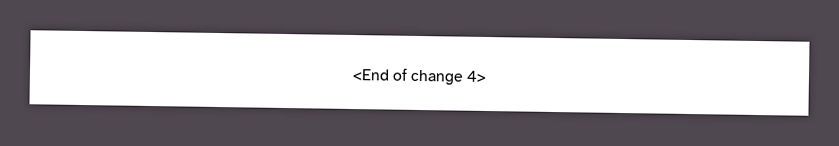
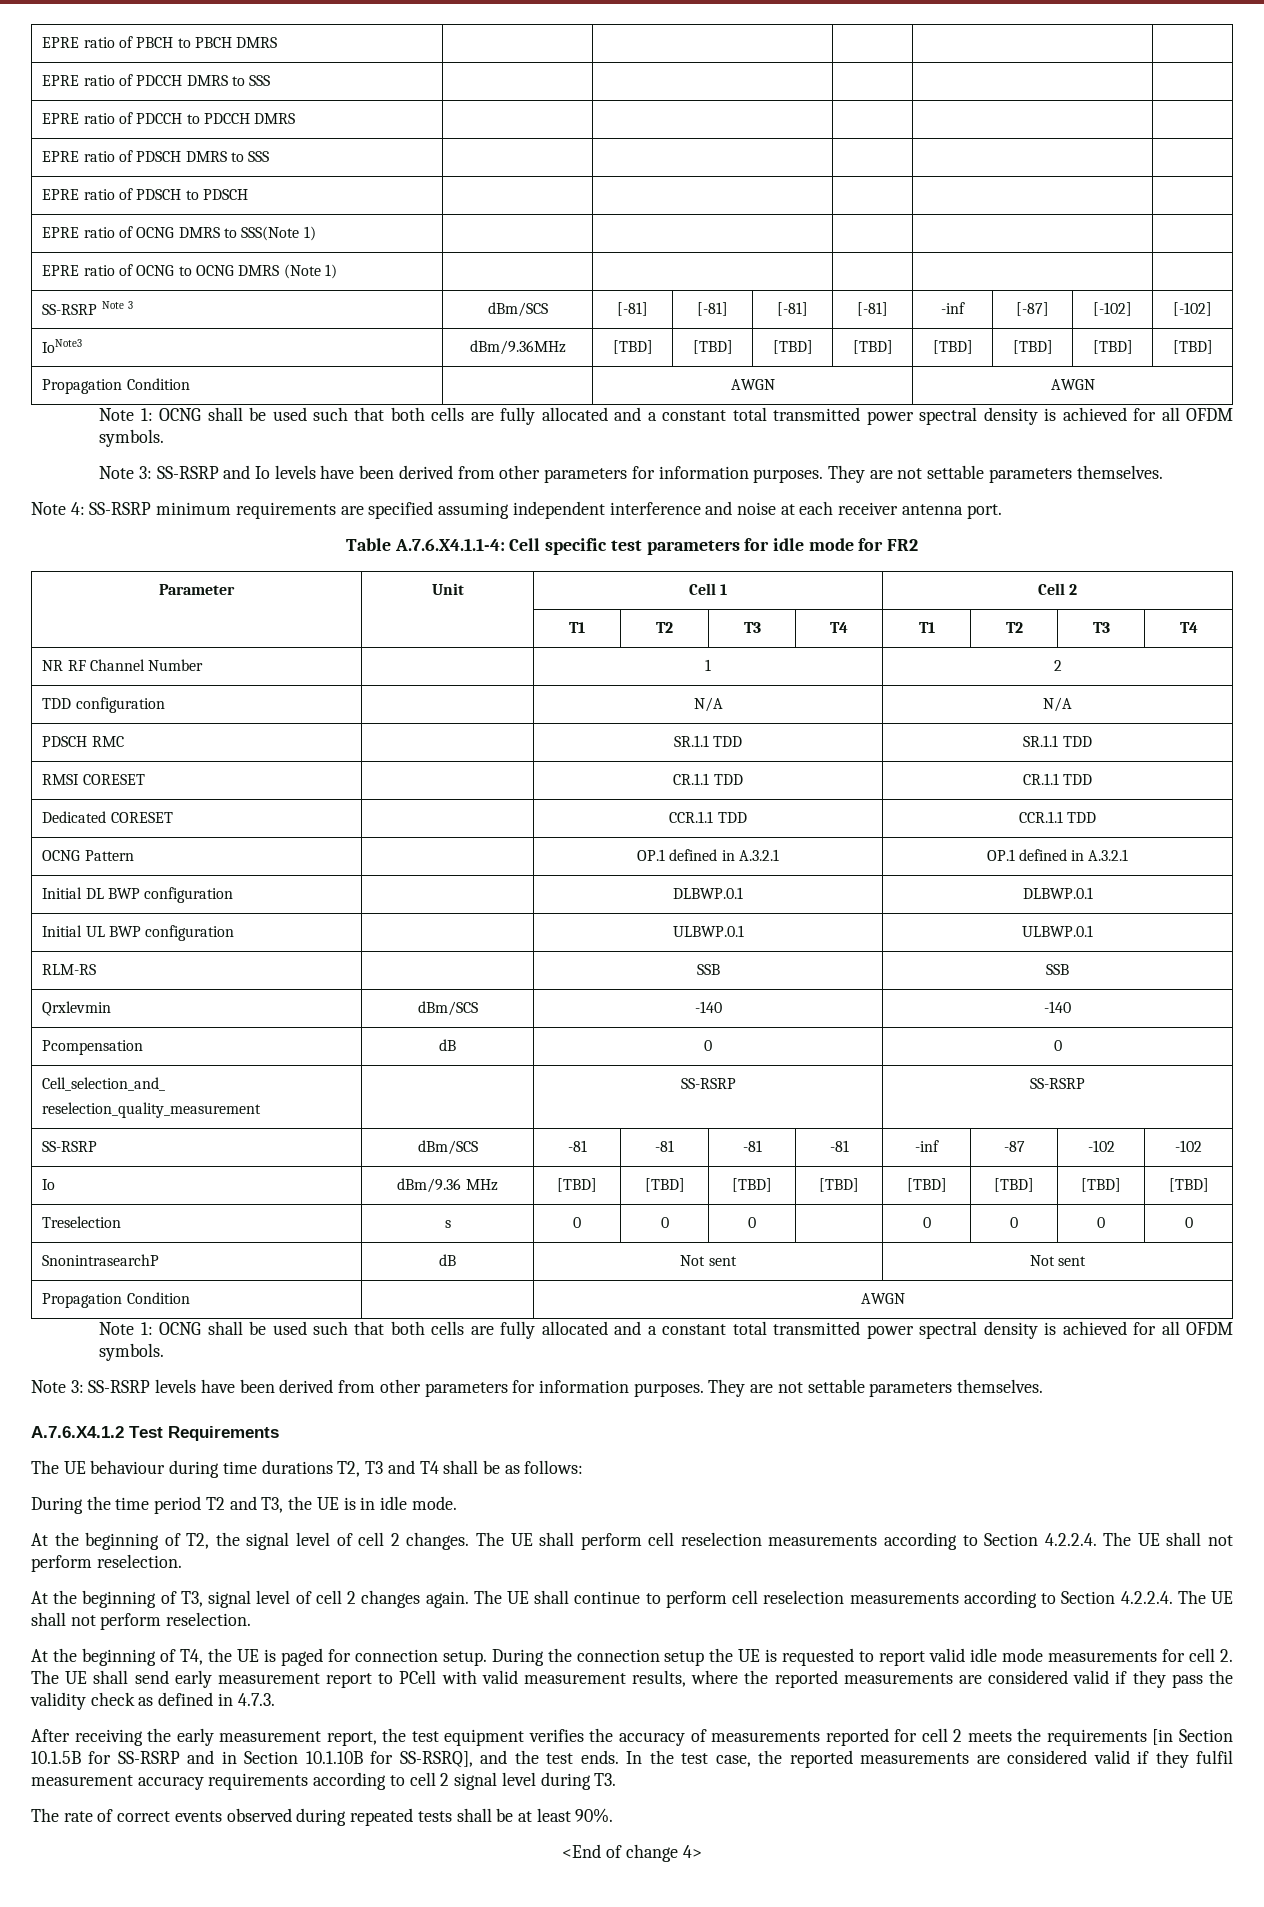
+ EPRE ratio of PBCH to PBCH DMRS | | | | |
+ EPRE ratio of PDCCH DMRS to SSS | | | | |
+ EPRE ratio of PDCCH to PDCCH DMRS | | | | |
+ EPRE ratio of PDSCH DMRS to SSS | | | | |
+ EPRE ratio of PDSCH to PDSCH | | | | |
+ EPRE ratio of OCNG DMRS to SSS(Note 1) | | | | |
+ EPRE ratio of OCNG to OCNG DMRS (Note 1) | | | | |
+ SS-RSRP Note 3 | dBm/SCS | [-81] | [-81] | [-81] | [-81] | -inf | [-87] | [-102] | [-102]
+ IoNote3 | dBm/9.36MHz | [TBD] | [TBD] | [TBD] | [TBD] | [TBD] | [TBD] | [TBD] | [TBD]
+ Propagation Condition | | AWGN | AWGN
+ Note 1: OCNG shall be used such that both cells are fully allocated and a constant total transmitted power spectral density is achieved for all OFDM symbols.
+ Note 3: SS-RSRP and Io levels have been derived from other parameters for information purposes. They are not settable parameters themselves.
+ Note 4: SS-RSRP minimum requirements are specified assuming independent interference and noise at each receiver antenna port.
+ Table A.7.6.X4.1.1-4: Cell specific test parameters for idle mode for FR2
+ Parameter | Unit | Cell 1 | Cell 2
+ | | T1 | T2 | T3 | T4 | T1 | T2 | T3 | T4
+ NR RF Channel Number | | 1 | 2
+ TDD configuration | | N/A | N/A
+ PDSCH RMC | | SR.1.1 TDD | SR.1.1 TDD
+ RMSI CORESET | | CR.1.1 TDD | CR.1.1 TDD
+ Dedicated CORESET | | CCR.1.1 TDD | CCR.1.1 TDD
+ OCNG Pattern | | OP.1 defined in A.3.2.1 | OP.1 defined in A.3.2.1
+ Initial DL BWP configuration | | DLBWP.0.1 | DLBWP.0.1
+ Initial UL BWP configuration | | ULBWP.0.1 | ULBWP.0.1
+ RLM-RS | | SSB | SSB
+ Qrxlevmin | dBm/SCS | -140 | -140
+ Pcompensation | dB | 0 | 0
+ Cell_selection_and_
+ reselection_quality_measurement | | SS-RSRP | SS-RSRP
+ SS-RSRP | dBm/SCS | -81 | -81 | -81 | -81 | -inf | -87 | -102 | -102
+ Io | dBm/9.36 MHz | [TBD] | [TBD] | [TBD] | [TBD] | [TBD] | [TBD] | [TBD] | [TBD]
+ Treselection | s | 0 | 0 | 0 | | 0 | 0 | 0 | 0
+ SnonintrasearchP | dB | Not sent | Not sent
+ Propagation Condition | | AWGN
+ Note 1: OCNG shall be used such that both cells are fully allocated and a constant total transmitted power spectral density is achieved for all OFDM symbols.
+ Note 3: SS-RSRP levels have been derived from other parameters for information purposes. They are not settable parameters themselves.
+ A.7.6.X4.1.2 Test Requirements
+ The UE behaviour during time durations T2, T3 and T4 shall be as follows:
+ During the time period T2 and T3, the UE is in idle mode.
+ At the beginning of T2, the signal level of cell 2 changes. The UE shall perform cell reselection measurements according to Section 4.2.2.4. The UE shall not perform reselection.
+ At the beginning of T3, signal level of cell 2 changes again. The UE shall continue to perform cell reselection measurements according to Section 4.2.2.4. The UE shall not perform reselection.
+ At the beginning of T4, the UE is paged for connection setup. During the connection setup the UE is requested to report valid idle mode measurements for cell 2. The UE shall send early measurement report to PCell with valid measurement results, where the reported measurements are considered valid if they pass the validity check as defined in 4.7.3.
+ After receiving the early measurement report, the test equipment verifies the accuracy of measurements reported for cell 2 meets the requirements [in Section 10.1.5B for SS-RSRP and in Section 10.1.10B for SS-RSRQ], and the test ends. In the test case, the reported measurements are considered valid if they fulfil measurement accuracy requirements according to cell 2 signal level during T3.
+ The rate of correct events observed during repeated tests shall be at least 90%.

